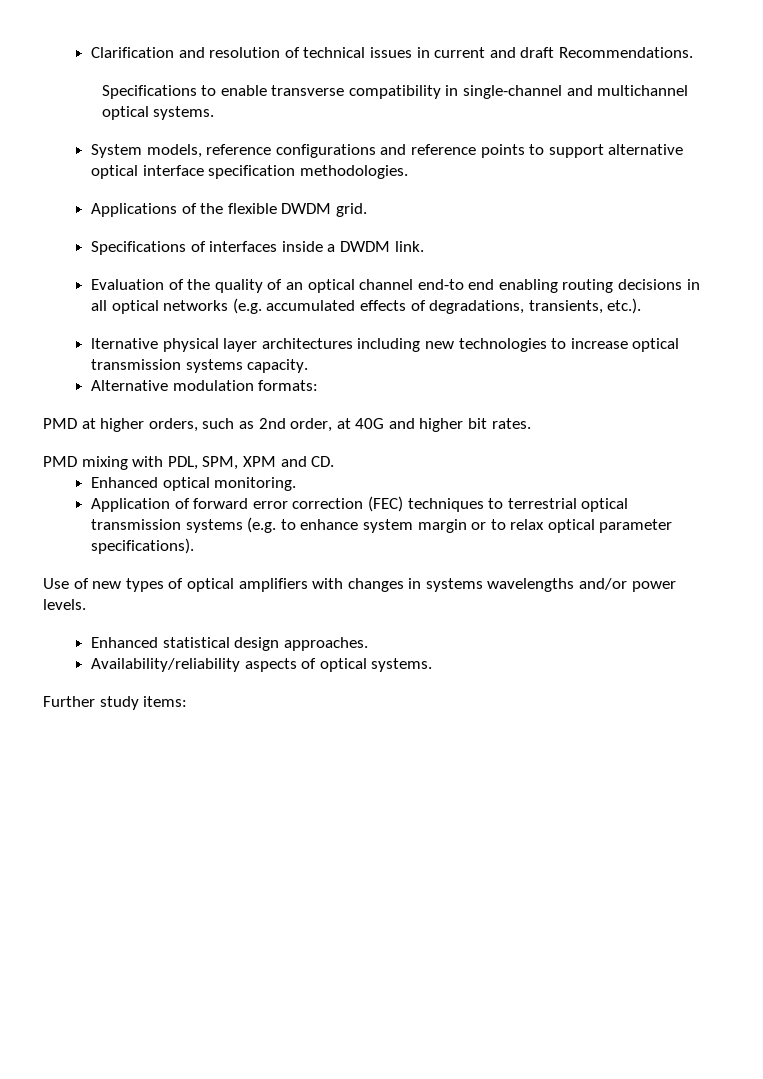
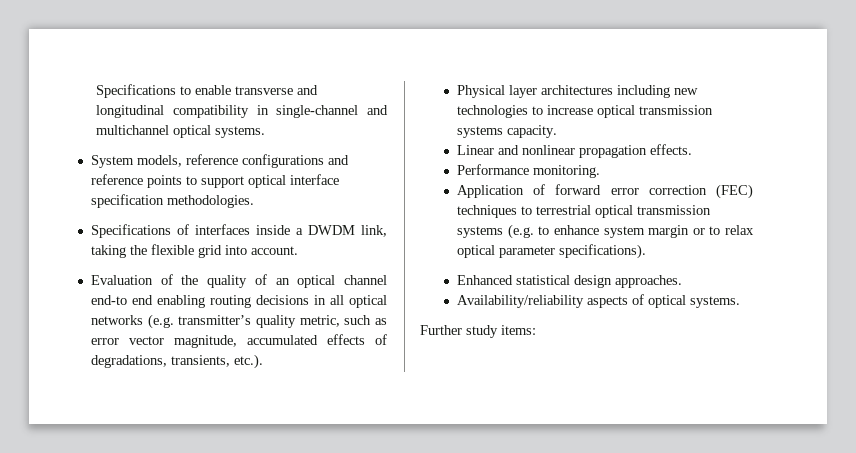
- Clarification and resolution of technical issues in current and draft Recommendations.
- Specifications to enable transverse compatibility in single-channel and multichannel optical systems.
+ Specifications to enable transverse and longitudinal compatibility in single-channel and multichannel optical systems.
- System models, reference configurations and reference points to support alternative optical interface specification methodologies.
+ System models, reference configurations and reference points to support optical interface specification methodologies.
- Applications of the flexible DWDM grid.
- Specifications of interfaces inside a DWDM link.
+ Specifications of interfaces inside a DWDM link, taking the flexible grid into account.
- Evaluation of the quality of an optical channel end-to end enabling routing decisions in all optical networks (e.g. accumulated effects of degradations, transients, etc.).
+ Evaluation of the quality of an optical channel end-to end enabling routing decisions in all optical networks (e.g. transmitter’s quality metric, such as error vector magnitude, accumulated effects of degradations, transients, etc.).
- lternative physical layer architectures including new technologies to increase optical transmission systems capacity.
+ Physical layer architectures including new technologies to increase optical transmission systems capacity.
- Alternative modulation formats:
- PMD at higher orders, such as 2nd order, at 40G and higher bit rates.
- PMD mixing with PDL, SPM, XPM and CD.
- Enhanced optical monitoring.
+ Linear and nonlinear propagation effects.
+ Performance monitoring.
- Use of new types of optical amplifiers with changes in systems wavelengths and/or power levels.

